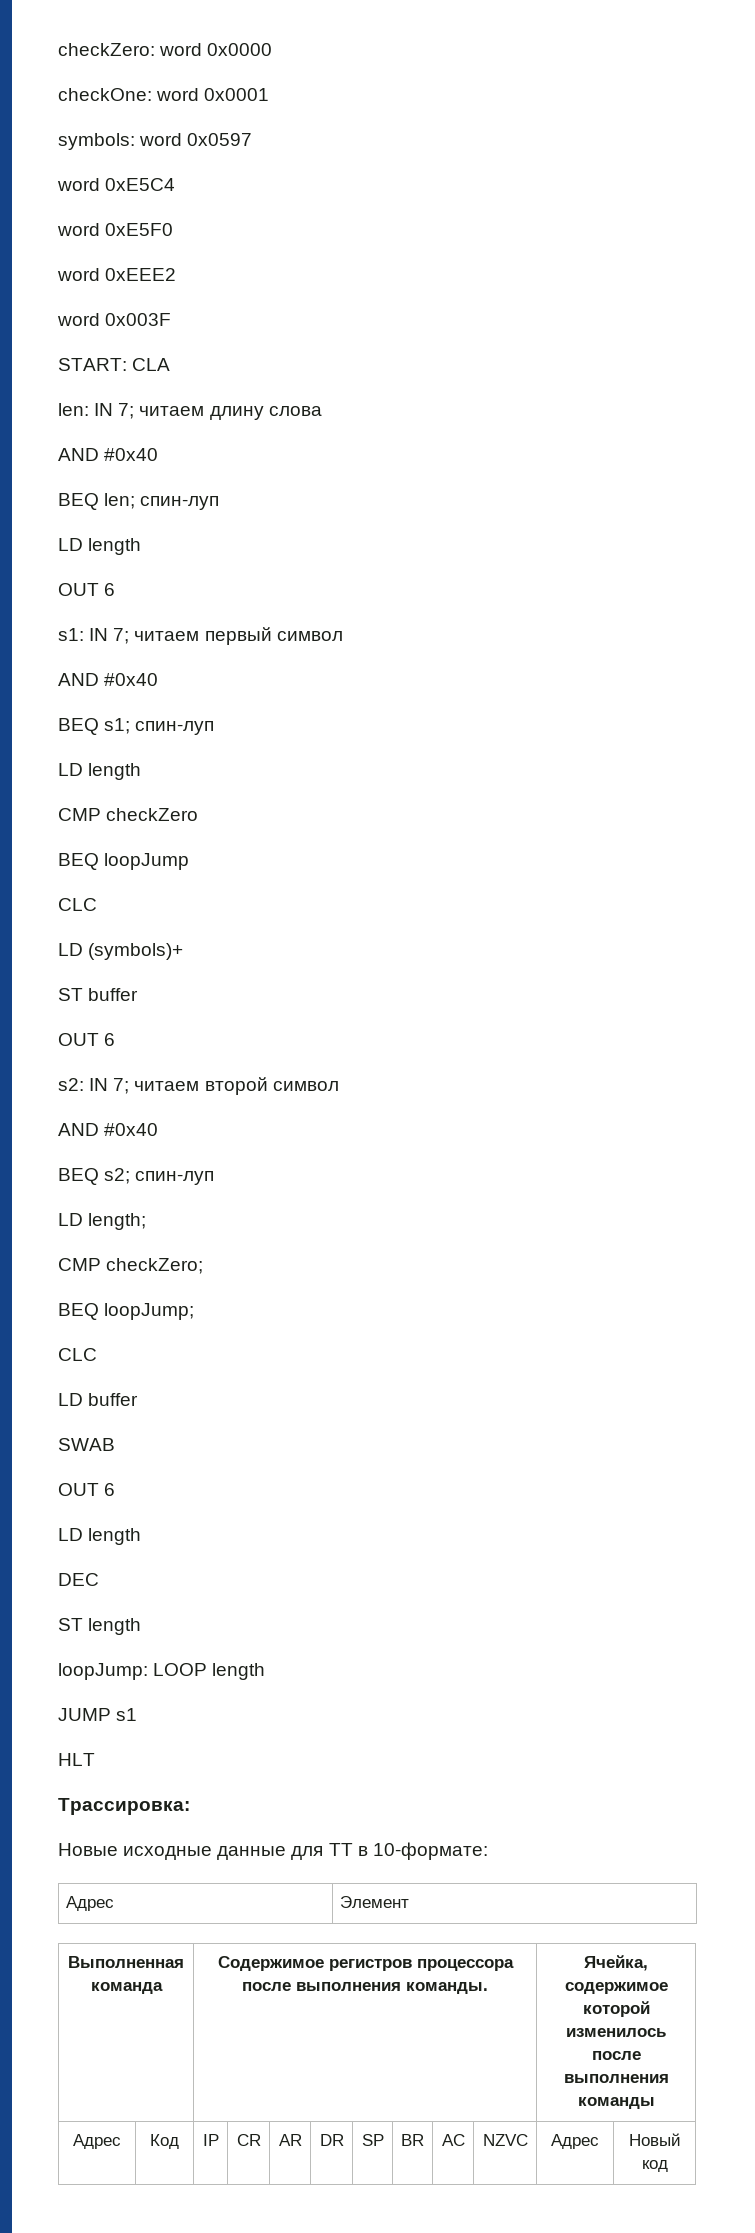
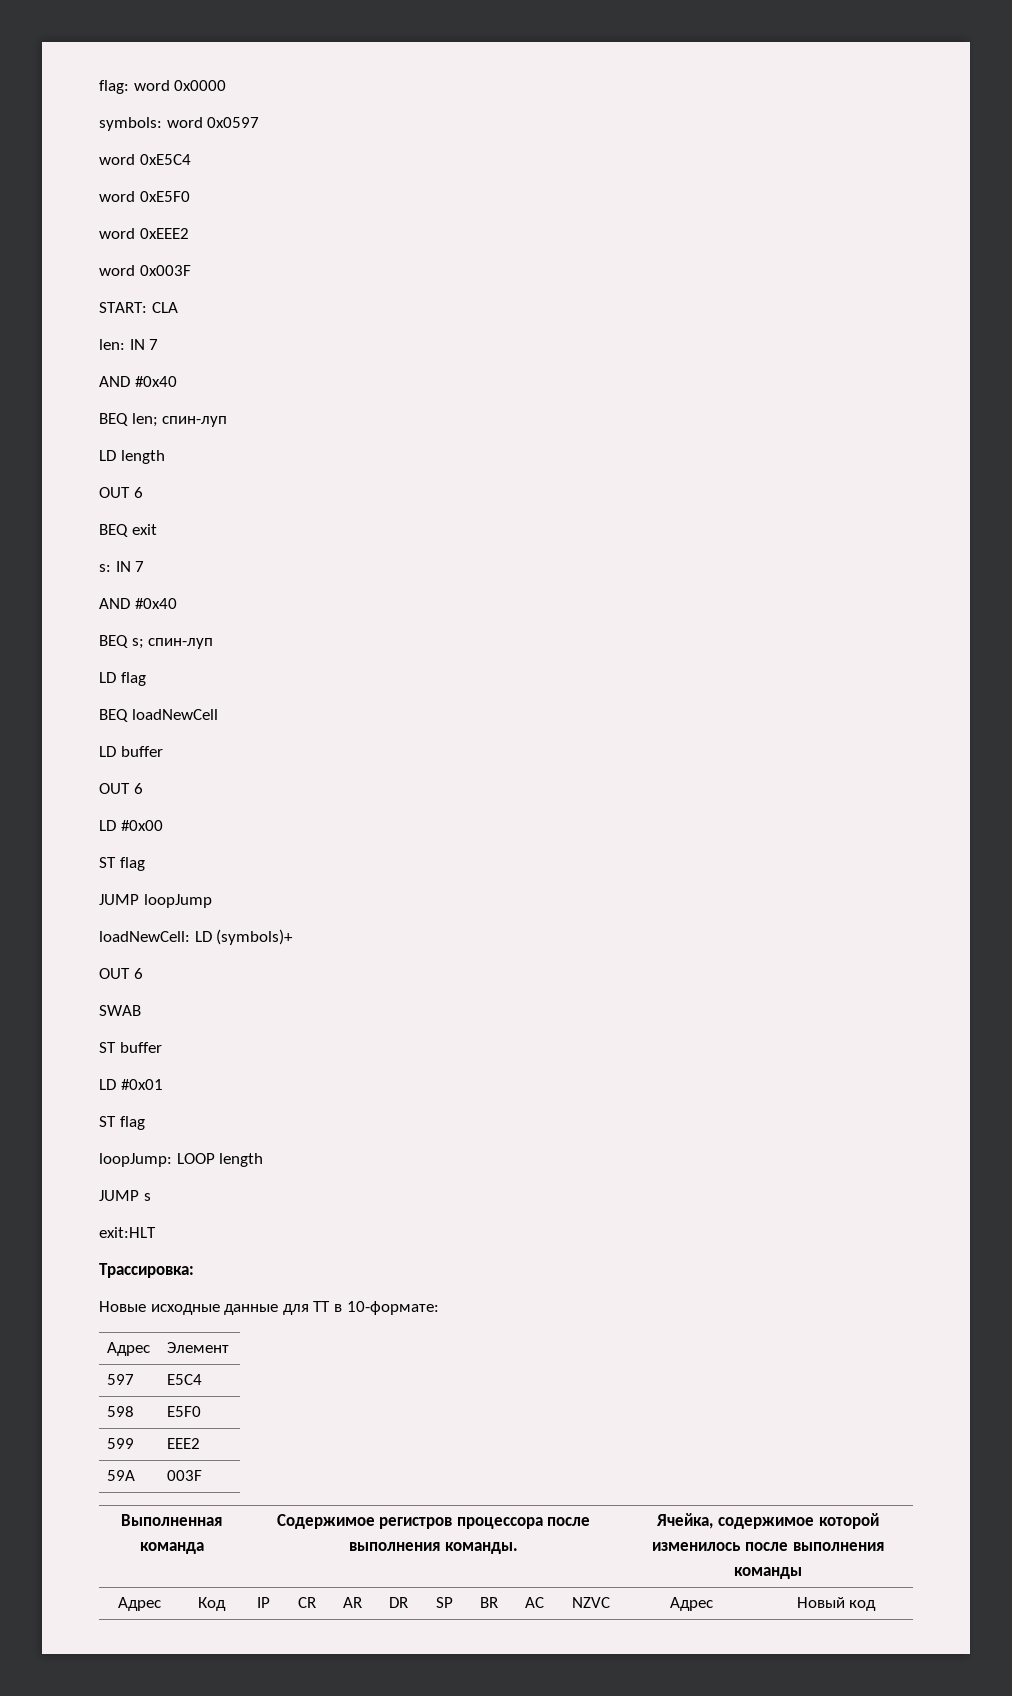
- checkZero: word 0x0000
+ flag: word 0x0000
- checkOne: word 0x0001
- len: IN 7; читаем длину слова
+ len: IN 7
- s1: IN 7; читаем первый символ
+ BEQ exit
+ s: IN 7
  AND #0x40
- BEQ s1; спин-луп
- LD length
- CMP checkZero
- BEQ loopJump
- CLC
- LD (symbols)+
- ST buffer
+ BEQ s; спин-луп
+ LD flag
+ BEQ loadNewCell
+ LD buffer
- s2: IN 7; читаем второй символ
- AND #0x40
- BEQ s2; спин-луп
- LD length;
- CMP checkZero;
- BEQ loopJump;
- CLC
- LD buffer
+ LD #0x00
+ ST flag
+ JUMP loopJump
+ loadNewCell: LD (symbols)+
+ OUT 6
  SWAB
- OUT 6
- LD length
- DEC
- ST length
+ ST buffer
+ LD #0x01
+ ST flag
- JUMP s1
- HLT
+ JUMP s
+ exit:HLT
+ 597 | E5C4
+ 598 | E5F0
+ 599 | EEE2
+ 59A | 003F

